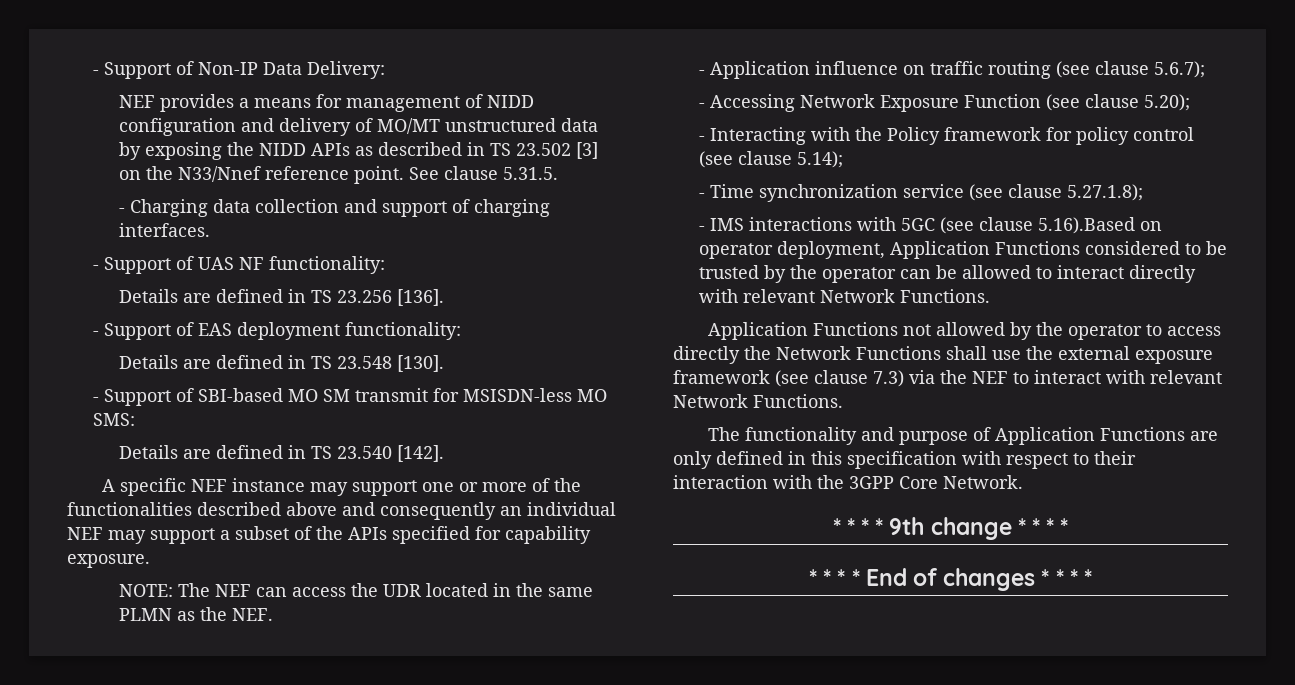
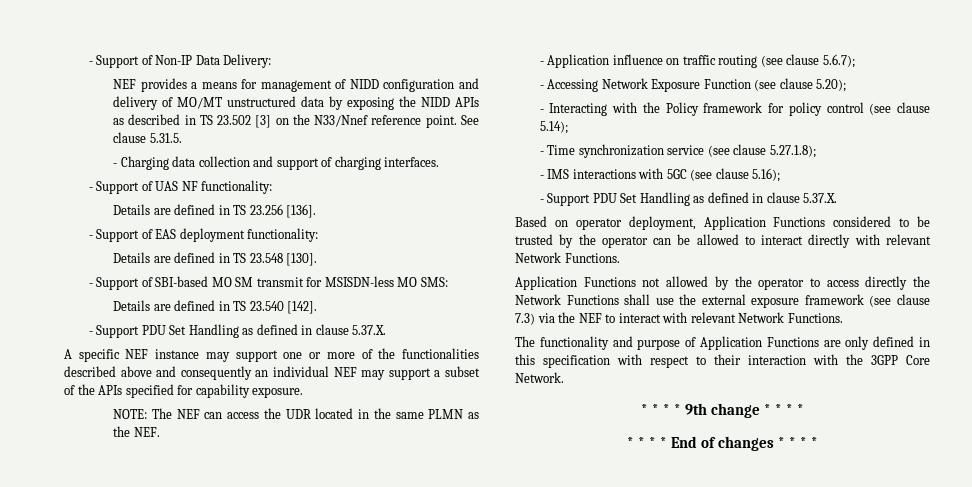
  Details are defined in TS 23.540 [142].
+ - Support PDU Set Handling as defined in clause 5.37.X.
- - IMS interactions with 5GC (see clause 5.16).Based on operator deployment, Application Functions considered to be trusted by the operator can be allowed to interact directly with relevant Network Functions.
+ - IMS interactions with 5GC (see clause 5.16);
+ - Support PDU Set Handling as defined in clause 5.37.X.
+ Based on operator deployment, Application Functions considered to be trusted by the operator can be allowed to interact directly with relevant Network Functions.

